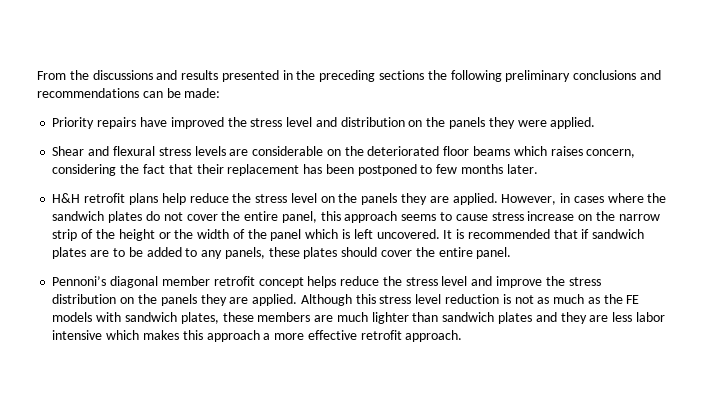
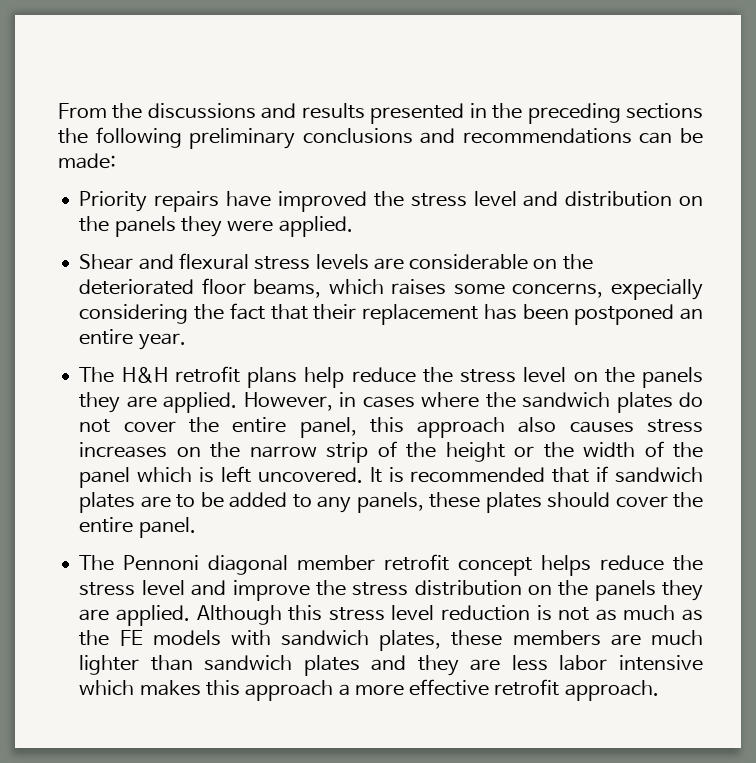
- Shear and flexural stress levels are considerable on the deteriorated floor beams which raises concern, considering the fact that their replacement has been postponed to few months later.
- H&H retrofit plans help reduce the stress level on the panels they are applied.
+ Shear and flexural stress levels are considerable on the deteriorated floor beams, which raises some concerns, expecially considering the fact that their replacement has been postponed an entire year.
+ The H&H retrofit plans help reduce the stress level on the panels they are applied.
- However, in cases where the sandwich plates do not cover the entire panel, this approach seems to cause stress increase on the narrow strip of the height or the width of the panel which is left uncovered.
+ However, in cases where the sandwich plates do not cover the entire panel, this approach also causes stress increases on the narrow strip of the height or the width of the panel which is left uncovered.
- Pennoni’s diagonal member retrofit concept helps reduce the stress level and improve the stress distribution on the panels they are applied.
+ The Pennoni diagonal member retrofit concept helps reduce the stress level and improve the stress distribution on the panels they are applied.

